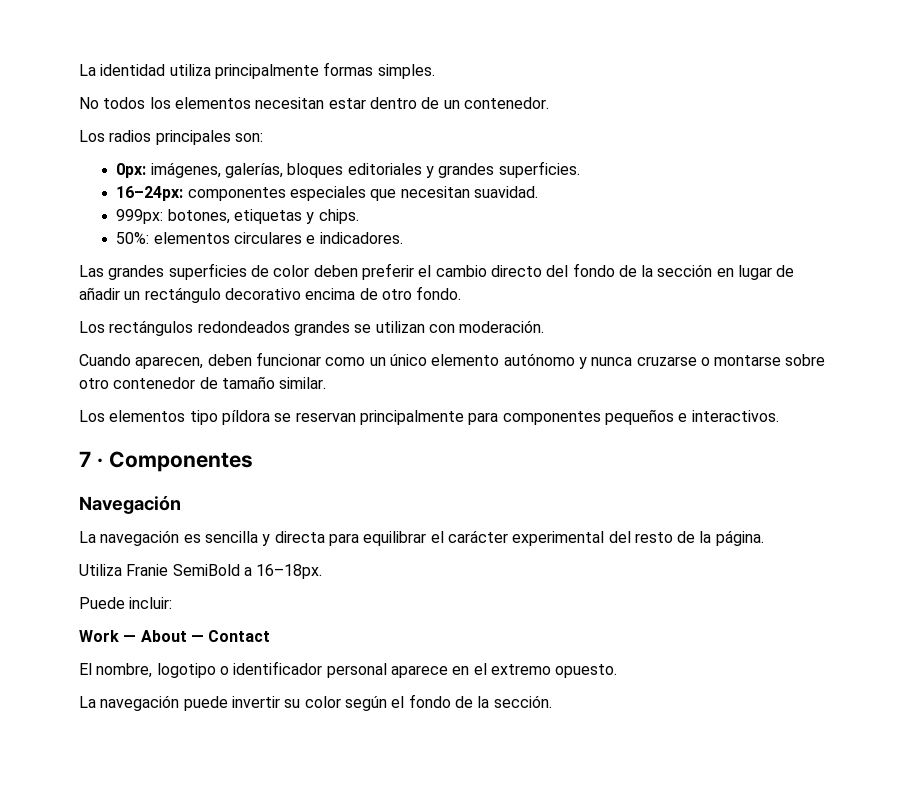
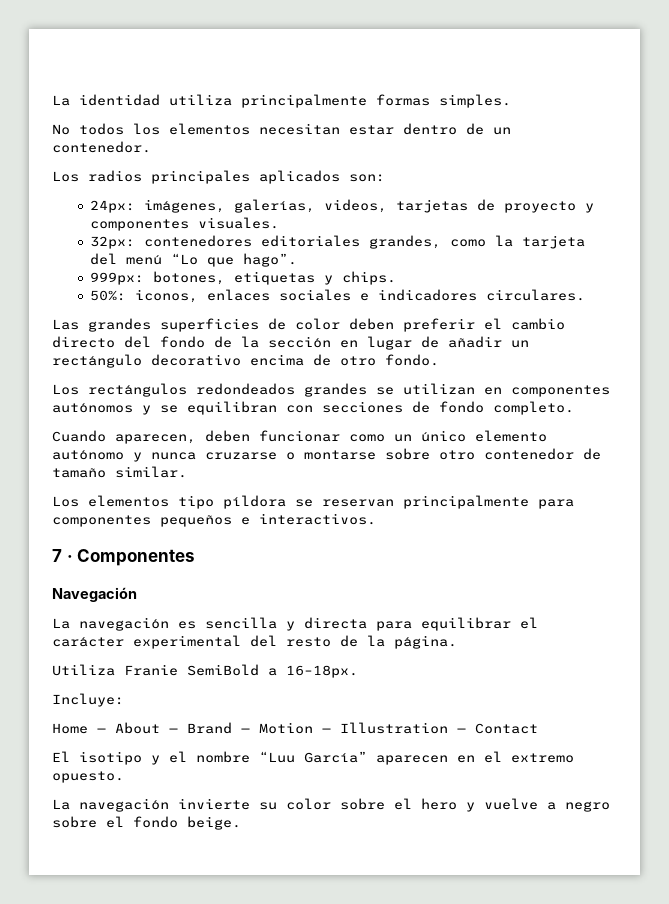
- Los radios principales son:
+ Los radios principales aplicados son:
- 0px: imágenes, galerías, bloques editoriales y grandes superficies.
- 16–24px: componentes especiales que necesitan suavidad.
+ 24px: imágenes, galerías, videos, tarjetas de proyecto y componentes visuales.
+ 32px: contenedores editoriales grandes, como la tarjeta del menú “Lo que hago”.
- 50%: elementos circulares e indicadores.
+ 50%: iconos, enlaces sociales e indicadores circulares.
- Los rectángulos redondeados grandes se utilizan con moderación.
+ Los rectángulos redondeados grandes se utilizan en componentes autónomos y se equilibran con secciones de fondo completo.
- Puede incluir:
- Work — About — Contact
- El nombre, logotipo o identificador personal aparece en el extremo opuesto.
+ Incluye:
+ Home — About — Brand — Motion — Illustration — Contact
+ El isotipo y el nombre “Luu García” aparecen en el extremo opuesto.
- La navegación puede invertir su color según el fondo de la sección.
+ La navegación invierte su color sobre el hero y vuelve a negro sobre el fondo beige.

